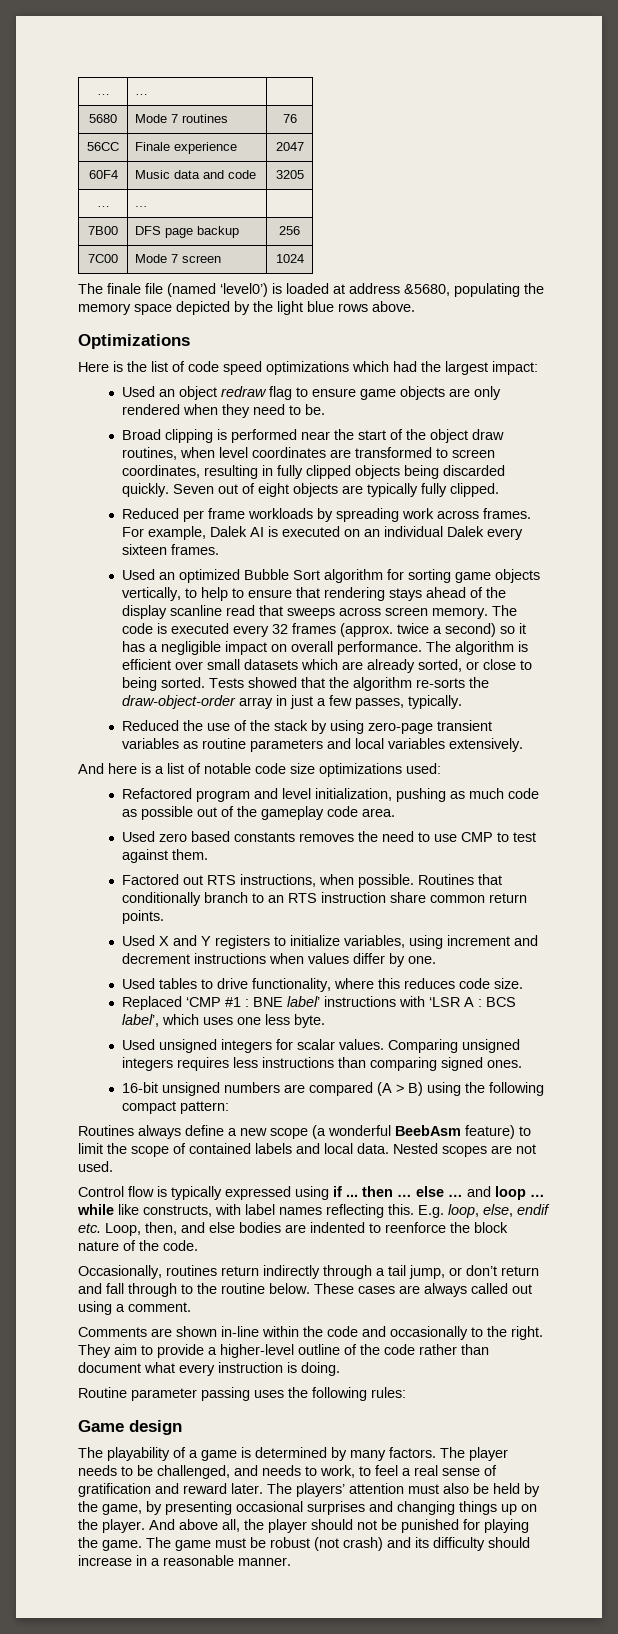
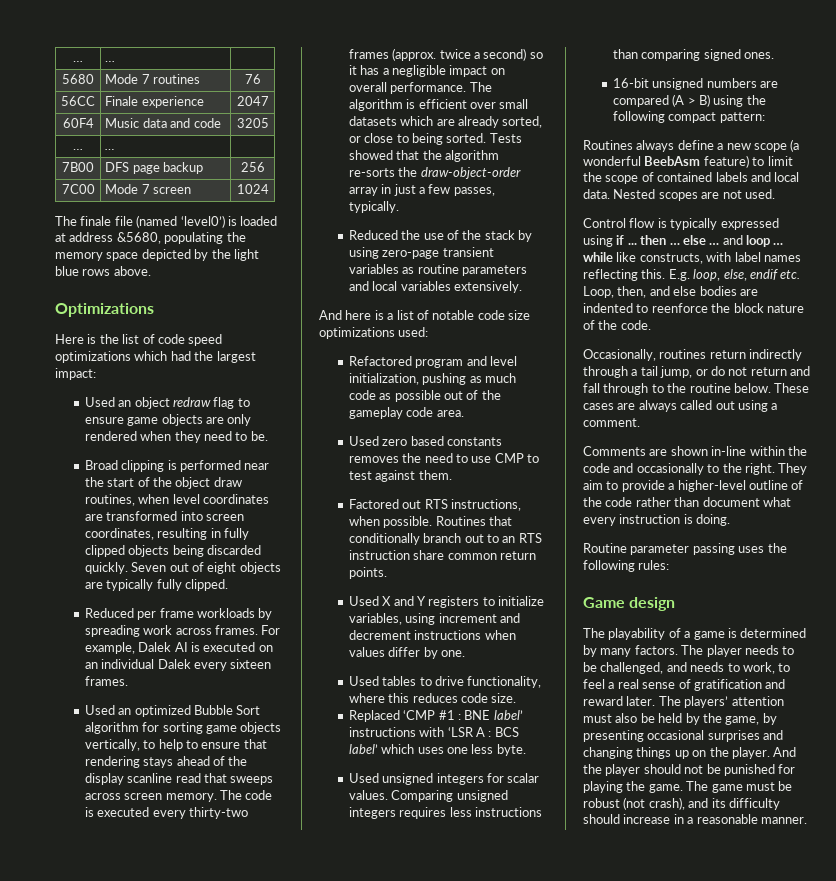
- Broad clipping is performed near the start of the object draw routines, when level coordinates are transformed to screen coordinates, resulting in fully clipped objects being discarded quickly.
+ Broad clipping is performed near the start of the object draw routines, when level coordinates are transformed into screen coordinates, resulting in fully clipped objects being discarded quickly.
- The code is executed every 32 frames (approx. twice a second) so it has a negligible impact on overall performance.
+ The code is executed every thirty-two frames (approx. twice a second) so it has a negligible impact on overall performance.
- Routines that conditionally branch to an RTS instruction share common return points.
+ Routines that conditionally branch out to an RTS instruction share common return points.
- Replaced ‘CMP #1 : BNE label’ instructions with ‘LSR A : BCS label’, which uses one less byte.
+ Replaced ‘CMP #1 : BNE label’ instructions with ‘LSR A : BCS label’ which uses one less byte.
- Occasionally, routines return indirectly through a tail jump, or don’t return and fall through to the routine below.
+ Occasionally, routines return indirectly through a tail jump, or do not return and fall through to the routine below.
- And above all, the player should not be punished for playing the game.
+ And the player should not be punished for playing the game.
- The game must be robust (not crash) and its difficulty should increase in a reasonable manner.
+ The game must be robust (not crash), and its difficulty should increase in a reasonable manner.

